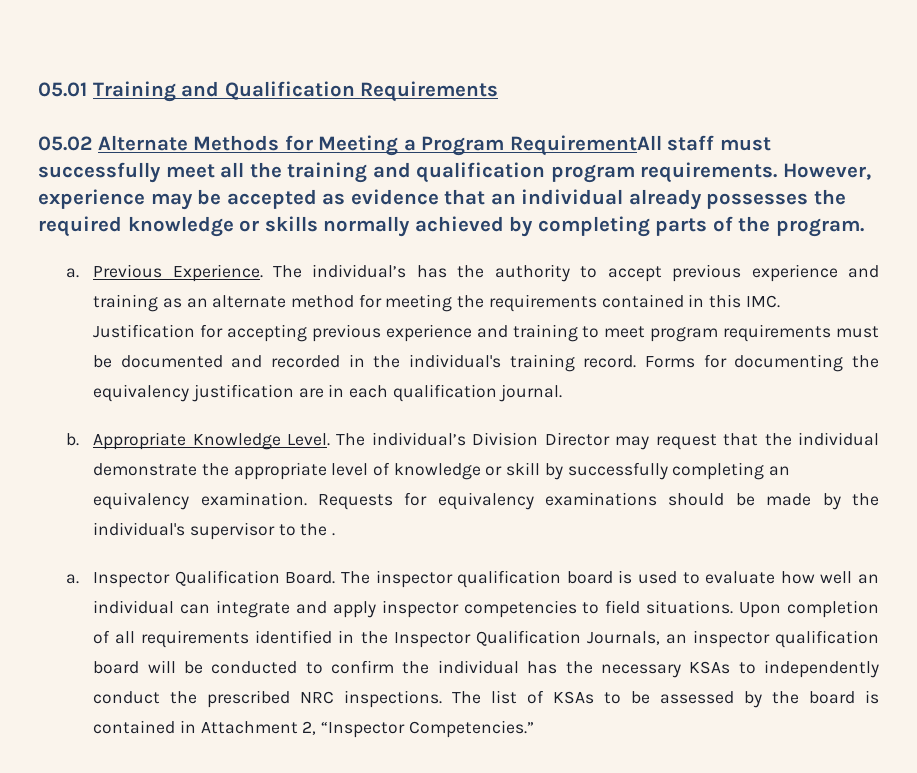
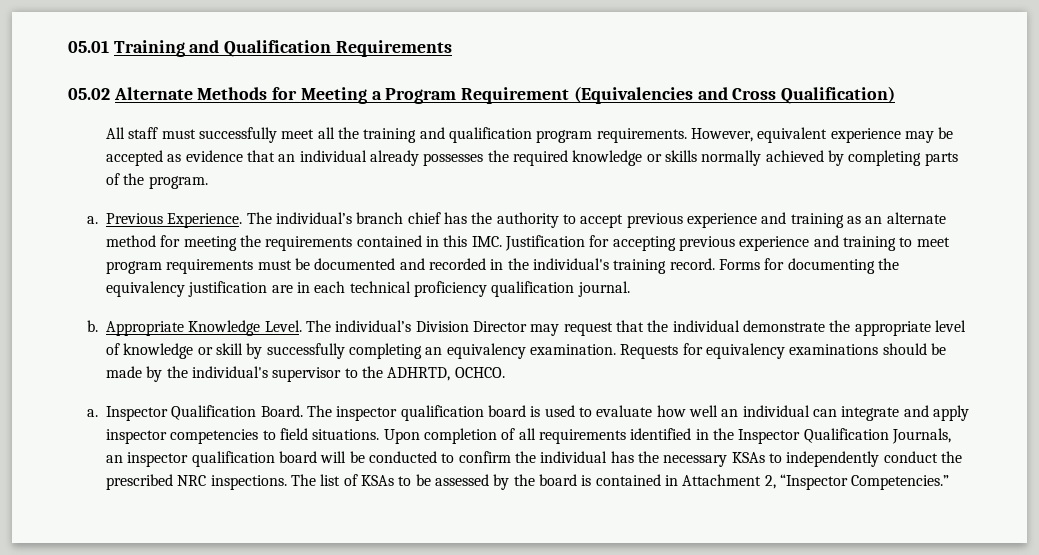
- 05.02 Alternate Methods for Meeting a Program RequirementAll staff must successfully meet all the training and qualification program requirements.
+ 05.02 Alternate Methods for Meeting a Program Requirement (Equivalencies and Cross Qualification)
+ All staff must successfully meet all the training and qualification program requirements.
- However, experience may be accepted as evidence that an individual already possesses the required knowledge or skills normally achieved by completing parts of the program.
+ However, equivalent experience may be accepted as evidence that an individual already possesses the required knowledge or skills normally achieved by completing parts of the program.
- The individual’s has the authority to accept previous experience and training as an alternate method for meeting the requirements contained in this IMC. Justification for accepting previous experience and training to meet program requirements must be documented and recorded in the individual's training record.
+ The individual’s branch chief has the authority to accept previous experience and training as an alternate method for meeting the requirements contained in this IMC. Justification for accepting previous experience and training to meet program requirements must be documented and recorded in the individual's training record.
- Forms for documenting the equivalency justification are in each qualification journal.
+ Forms for documenting the equivalency justification are in each technical proficiency qualification journal.
- Requests for equivalency examinations should be made by the individual's supervisor to the .
+ Requests for equivalency examinations should be made by the individual's supervisor to the ADHRTD, OCHCO.

